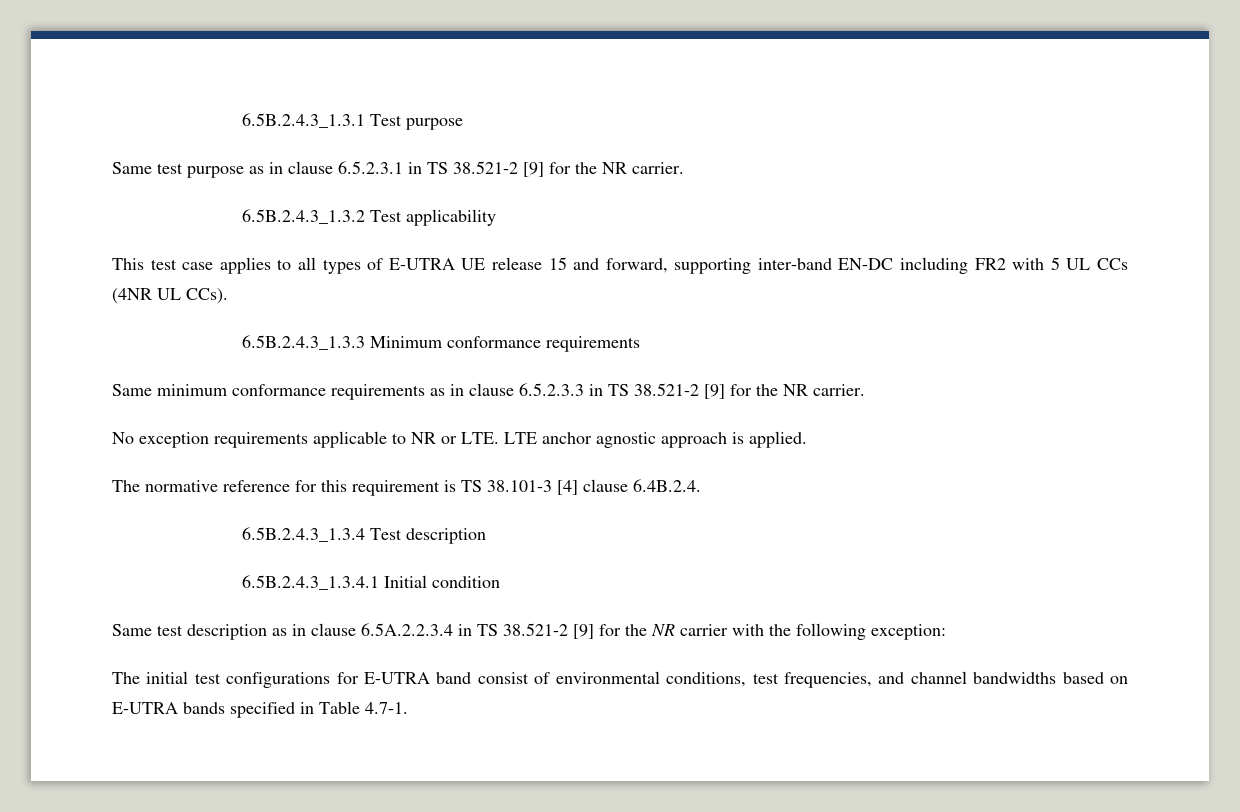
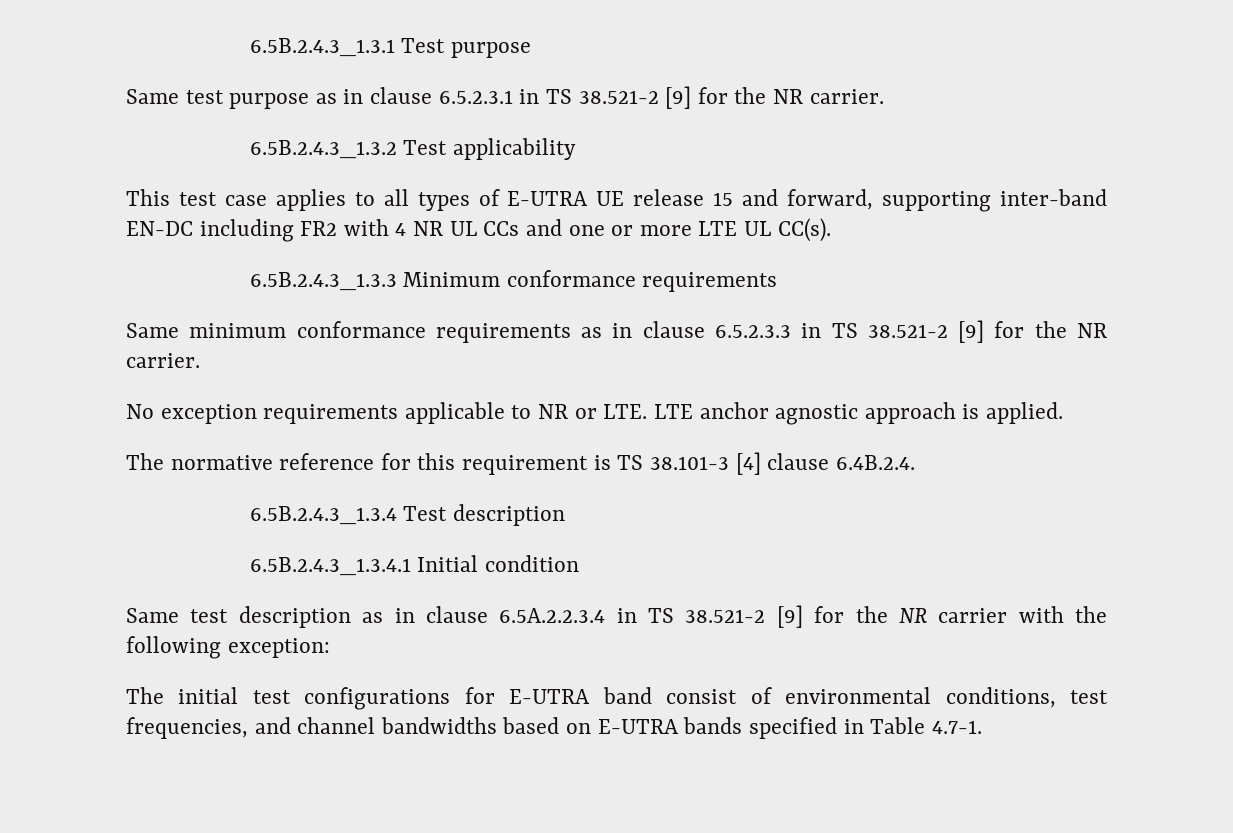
- This test case applies to all types of E-UTRA UE release 15 and forward, supporting inter-band EN-DC including FR2 with 5 UL CCs (4NR UL CCs).
+ This test case applies to all types of E-UTRA UE release 15 and forward, supporting inter-band EN-DC including FR2 with 4 NR UL CCs and one or more LTE UL CC(s).

